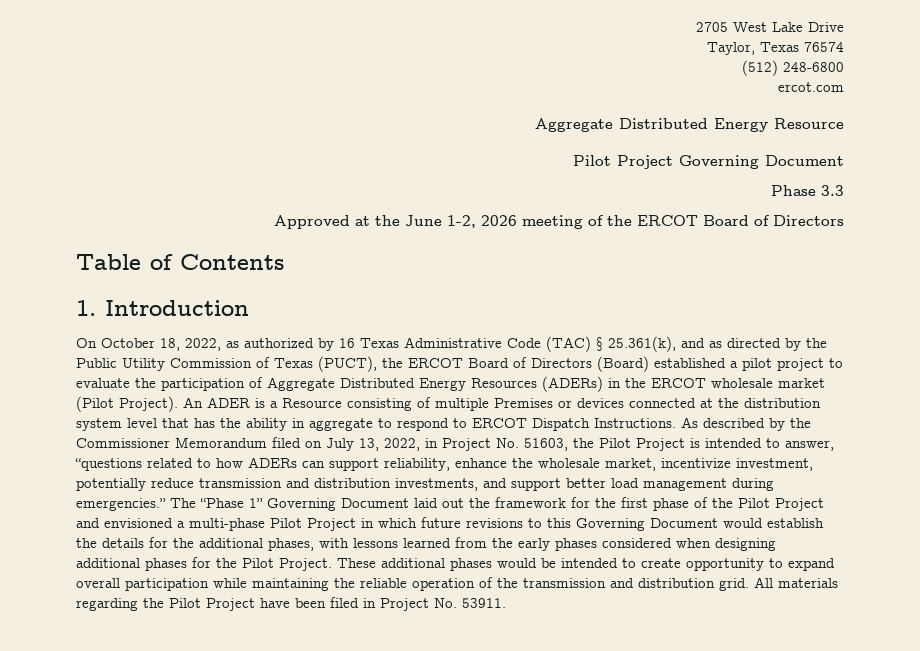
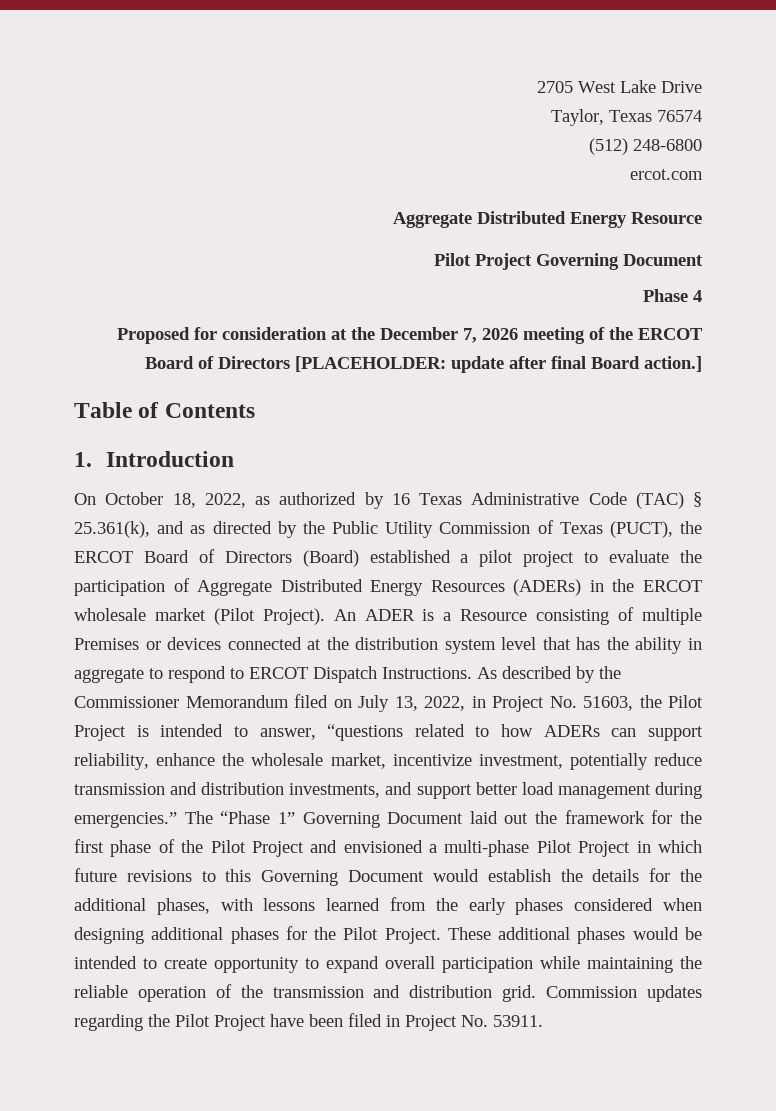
- Phase 3.3
- Approved at the June 1-2, 2026 meeting of the ERCOT Board of Directors
+ Phase 4
+ Proposed for consideration at the December 7, 2026 meeting of the ERCOT Board of Directors [PLACEHOLDER: update after final Board action.]
- All materials regarding the Pilot Project have been filed in Project No. 53911.
+ Commission updates regarding the Pilot Project have been filed in Project No. 53911.

